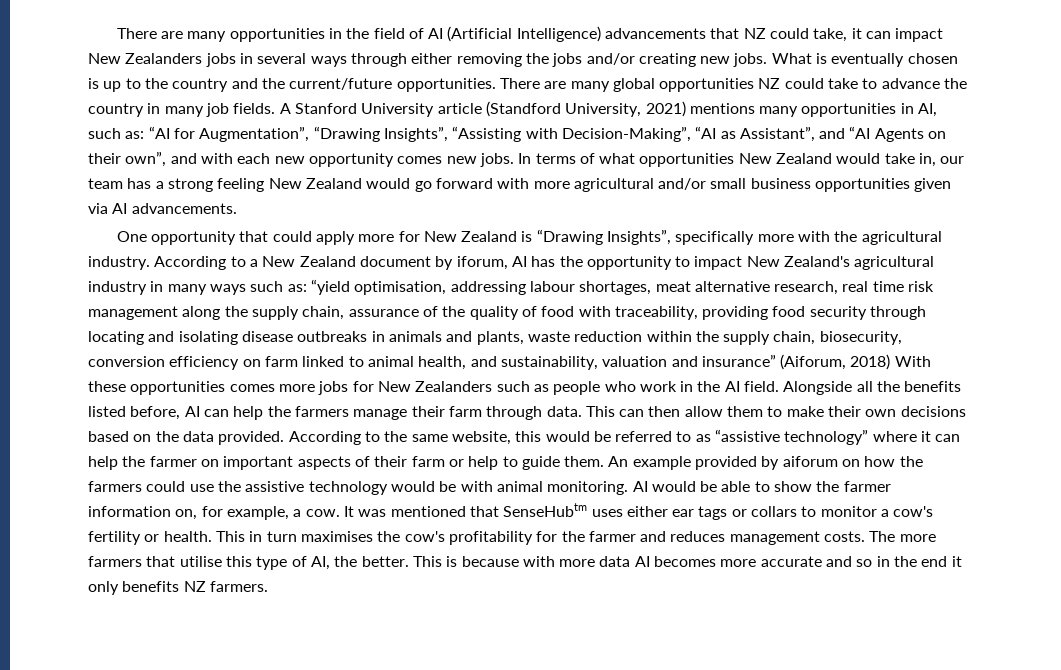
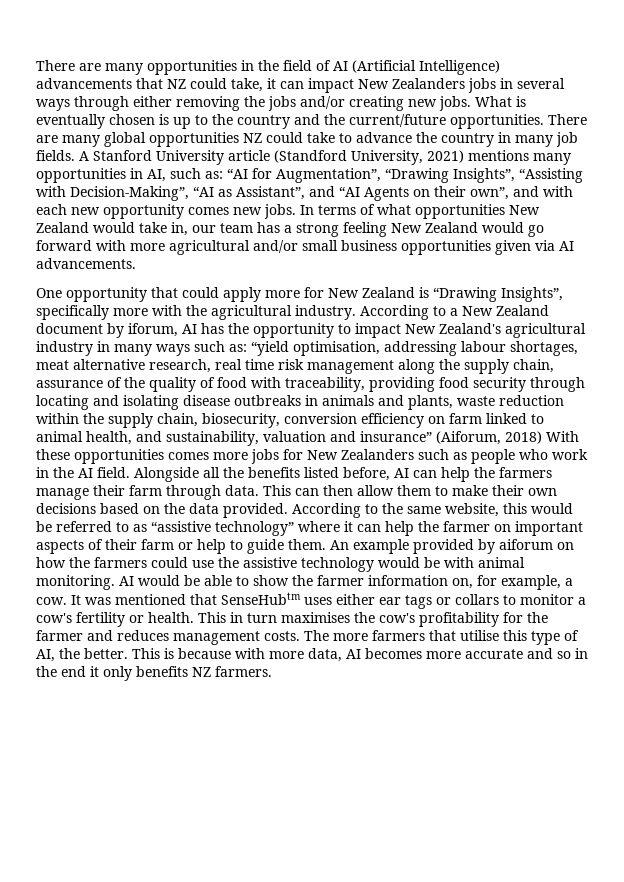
- This is because with more data AI becomes more accurate and so in the end it only benefits NZ farmers.
+ This is because with more data, AI becomes more accurate and so in the end it only benefits NZ farmers.

